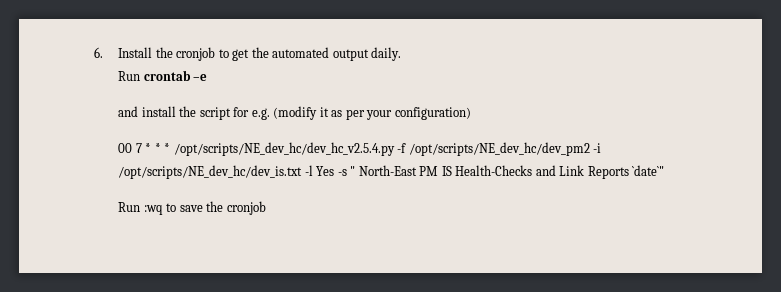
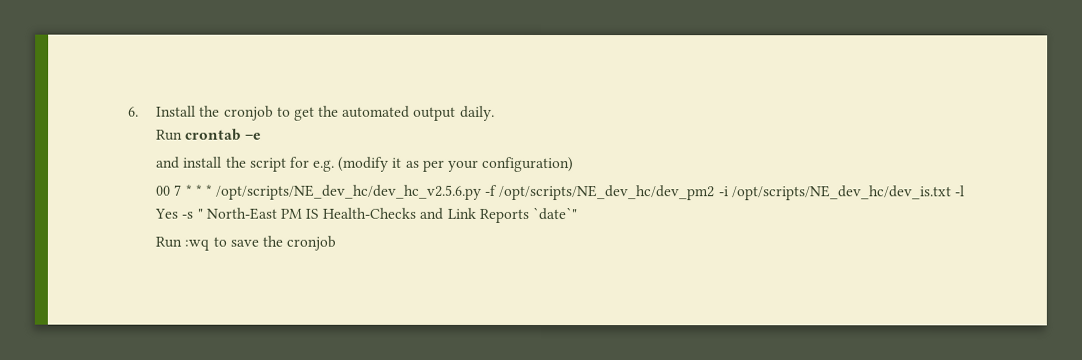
- 00 7 * * * /opt/scripts/NE_dev_hc/dev_hc_v2.5.4.py -f /opt/scripts/NE_dev_hc/dev_pm2 -i /opt/scripts/NE_dev_hc/dev_is.txt -l Yes -s " North-East PM IS Health-Checks and Link Reports `date`"
+ 00 7 * * * /opt/scripts/NE_dev_hc/dev_hc_v2.5.6.py -f /opt/scripts/NE_dev_hc/dev_pm2 -i /opt/scripts/NE_dev_hc/dev_is.txt -l Yes -s " North-East PM IS Health-Checks and Link Reports `date`"

